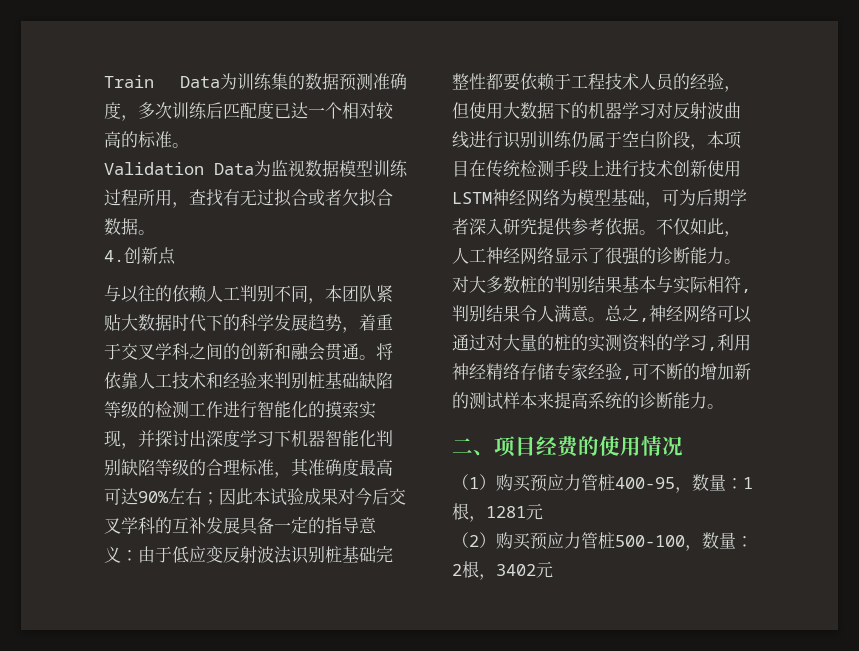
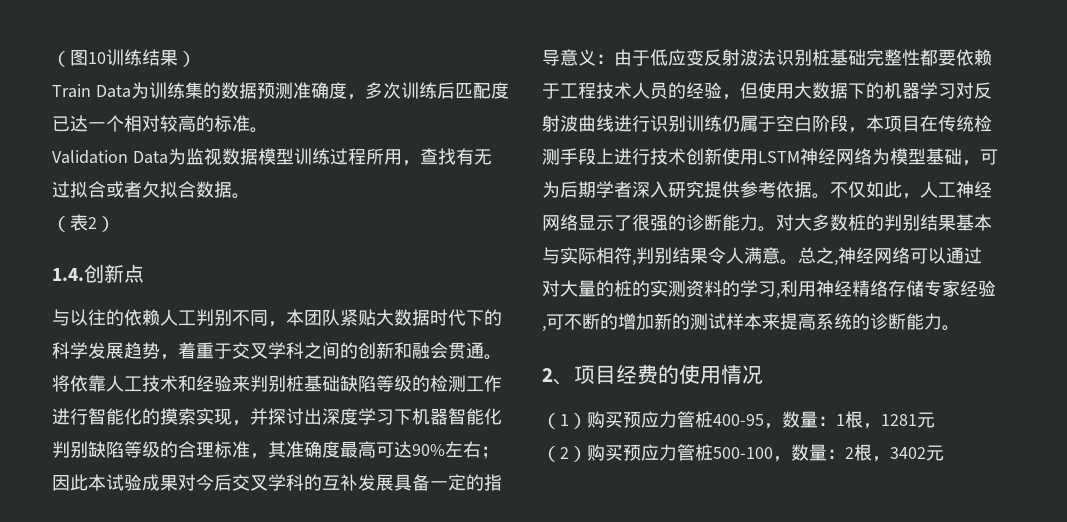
+ （图10训练结果）
- 4.创新点
+ （表2）
+ 1.4.创新点
- 二、项目经费的使用情况
+ 2、项目经费的使用情况

